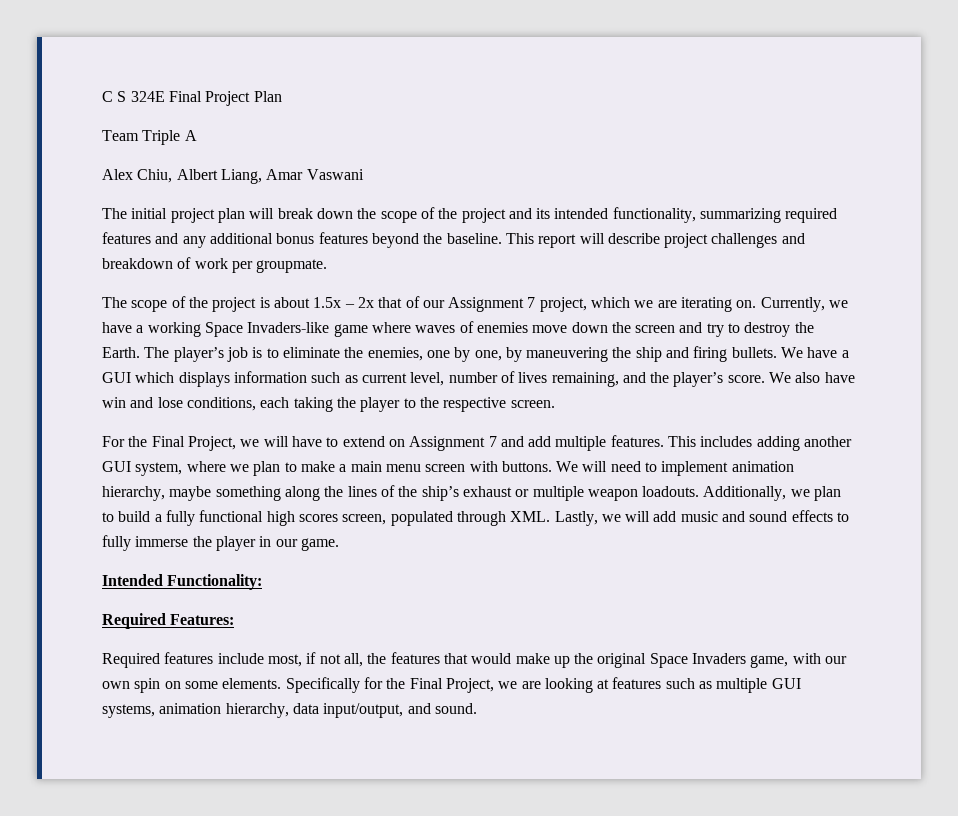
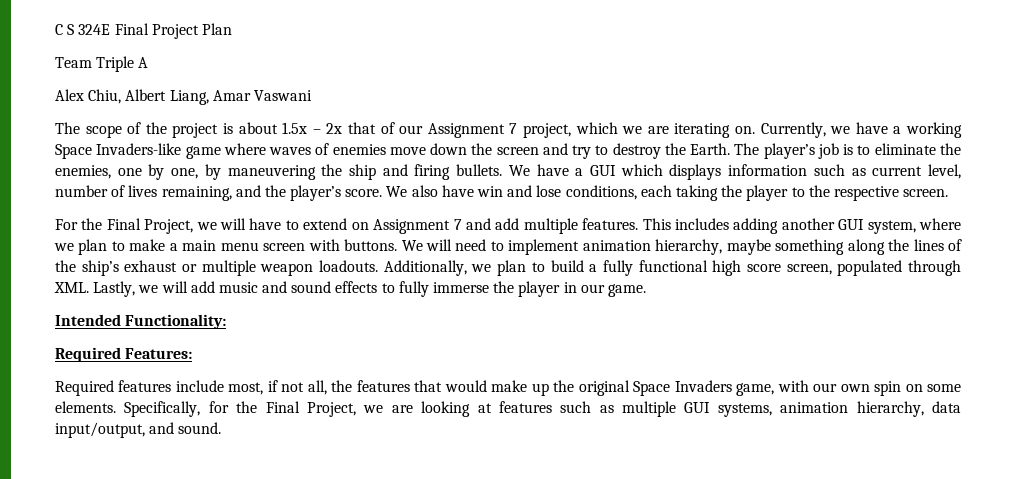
- The initial project plan will break down the scope of the project and its intended functionality, summarizing required features and any additional bonus features beyond the baseline. This report will describe project challenges and breakdown of work per groupmate.
- Additionally, we plan to build a fully functional high scores screen, populated through XML. Lastly, we will add music and sound effects to fully immerse the player in our game.
+ Additionally, we plan to build a fully functional high score screen, populated through XML. Lastly, we will add music and sound effects to fully immerse the player in our game.
- Specifically for the Final Project, we are looking at features such as multiple GUI systems, animation hierarchy, data input/output, and sound.
+ Specifically, for the Final Project, we are looking at features such as multiple GUI systems, animation hierarchy, data input/output, and sound.

